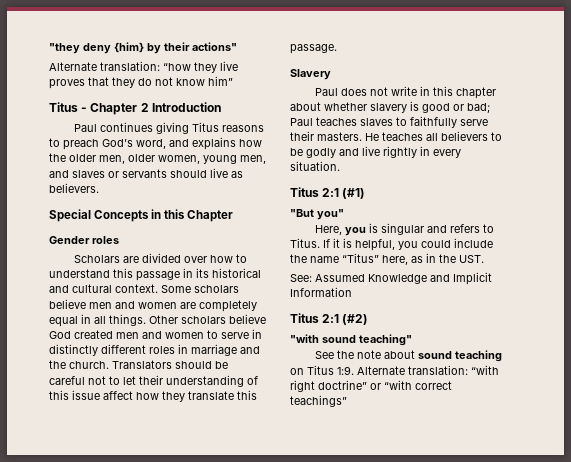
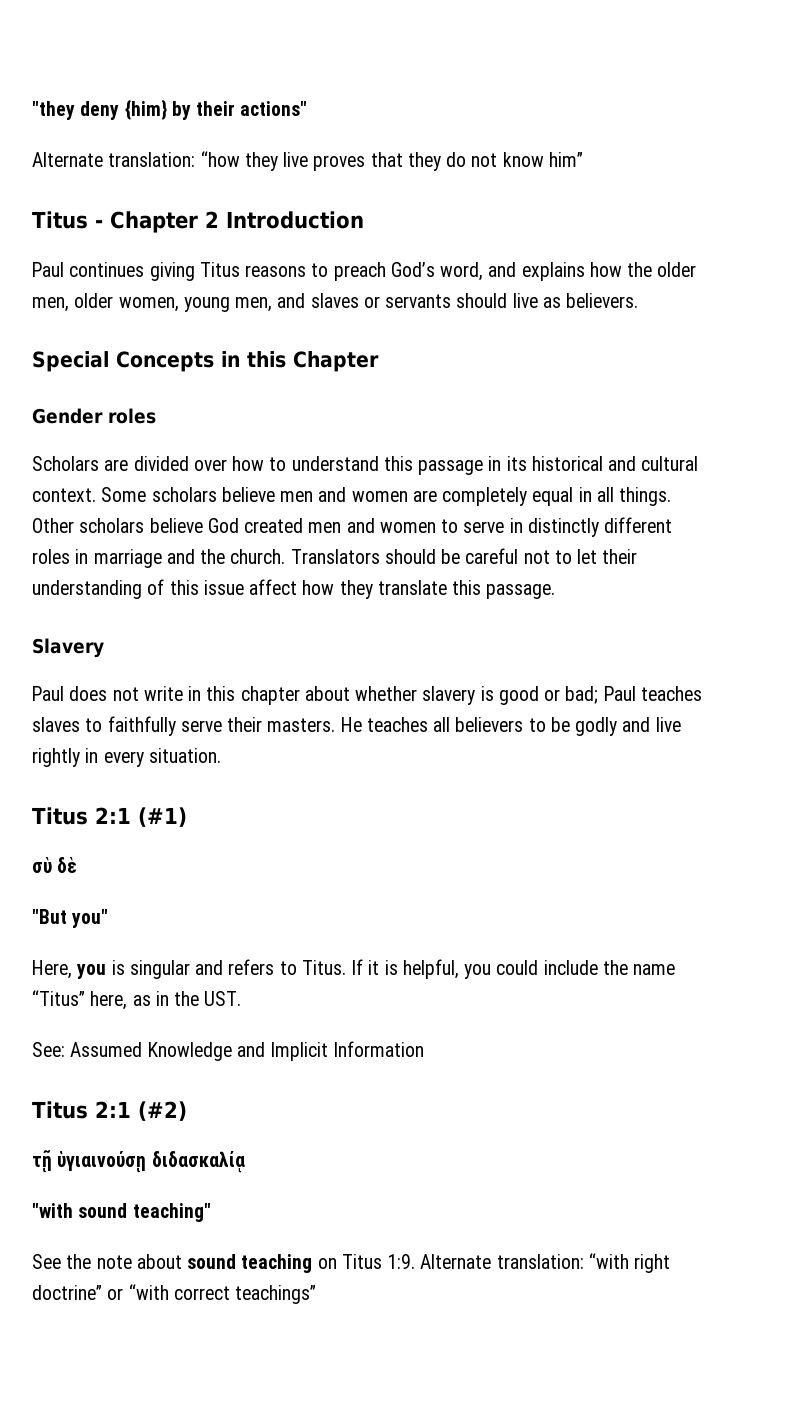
+ σὺ δὲ
+ τῇ ὑγιαινούσῃ διδασκαλίᾳ

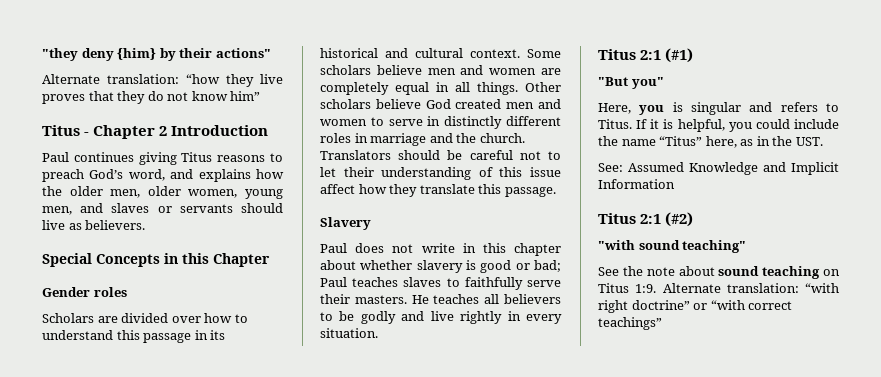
- σὺ δὲ
- τῇ ὑγιαινούσῃ διδασκαλίᾳ

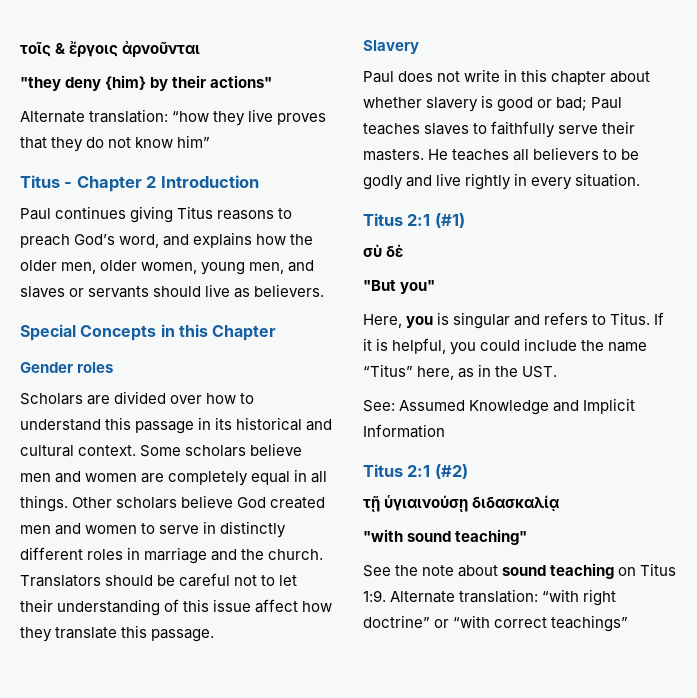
+ τοῖς & ἔργοις ἀρνοῦνται
+ σὺ δὲ
+ τῇ ὑγιαινούσῃ διδασκαλίᾳ

